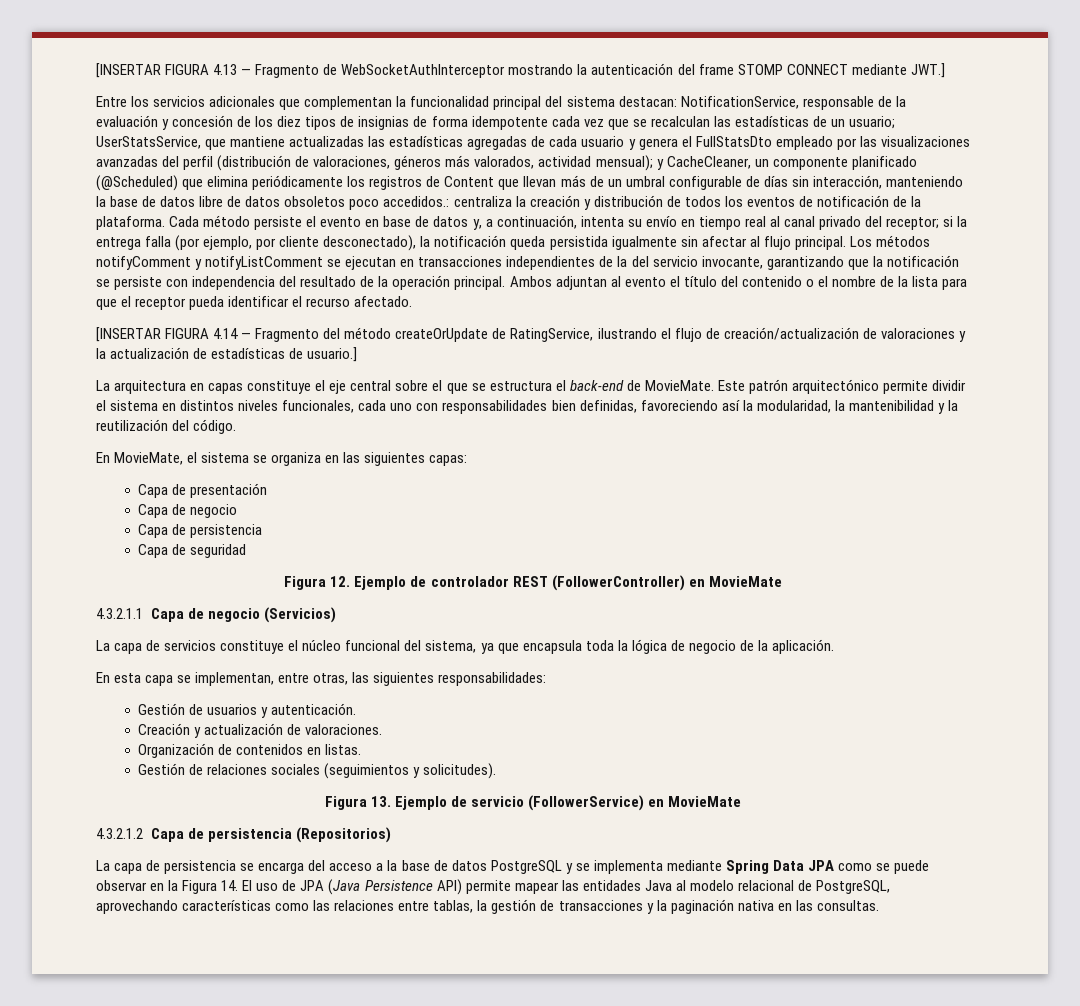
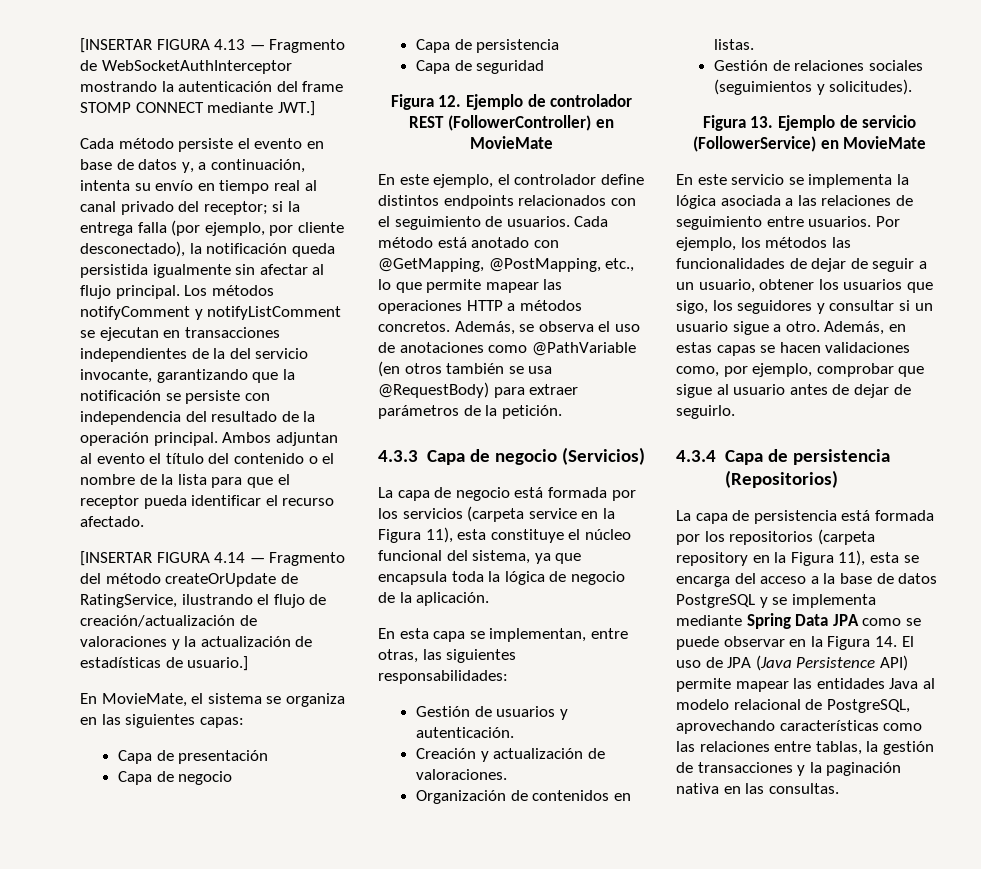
- Entre los servicios adicionales que complementan la funcionalidad principal del sistema destacan: NotificationService, responsable de la evaluación y concesión de los diez tipos de insignias de forma idempotente cada vez que se recalculan las estadísticas de un usuario; UserStatsService, que mantiene actualizadas las estadísticas agregadas de cada usuario y genera el FullStatsDto empleado por las visualizaciones avanzadas del perfil (distribución de valoraciones, géneros más valorados, actividad mensual); y CacheCleaner, un componente planificado (@Scheduled) que elimina periódicamente los registros de Content que llevan más de un umbral configurable de días sin interacción, manteniendo la base de datos libre de datos obsoletos poco accedidos.: centraliza la creación y distribución de todos los eventos de notificación de la plataforma.
- La arquitectura en capas constituye el eje central sobre el que se estructura el back-end de MovieMate. Este patrón arquitectónico permite dividir el sistema en distintos niveles funcionales, cada uno con responsabilidades bien definidas, favoreciendo así la modularidad, la mantenibilidad y la reutilización del código.
- 4.3.2.1.1 Capa de negocio (Servicios)
+ En este ejemplo, el controlador define distintos endpoints relacionados con el seguimiento de usuarios. Cada método está anotado con @GetMapping, @PostMapping, etc., lo que permite mapear las operaciones HTTP a métodos concretos. Además, se observa el uso de anotaciones como @PathVariable (en otros también se usa @RequestBody) para extraer parámetros de la petición.
+ 4.3.3 Capa de negocio (Servicios)
- La capa de servicios constituye el núcleo funcional del sistema, ya que encapsula toda la lógica de negocio de la aplicación.
+ La capa de negocio está formada por los servicios (carpeta service en la Figura 11), esta constituye el núcleo funcional del sistema, ya que encapsula toda la lógica de negocio de la aplicación.
- 4.3.2.1.2 Capa de persistencia (Repositorios)
+ En este servicio se implementa la lógica asociada a las relaciones de seguimiento entre usuarios. Por ejemplo, los métodos las funcionalidades de dejar de seguir a un usuario, obtener los usuarios que sigo, los seguidores y consultar si un usuario sigue a otro. Además, en estas capas se hacen validaciones como, por ejemplo, comprobar que sigue al usuario antes de dejar de seguirlo.
+ 4.3.4 Capa de persistencia (Repositorios)
- La capa de persistencia se encarga del acceso a la base de datos PostgreSQL y se implementa mediante Spring Data JPA como se puede observar en la Figura 14. El uso de JPA (Java Persistence API) permite mapear las entidades Java al modelo relacional de PostgreSQL, aprovechando características como las relaciones entre tablas, la gestión de transacciones y la paginación nativa en las consultas.
+ La capa de persistencia está formada por los repositorios (carpeta repository en la Figura 11), esta se encarga del acceso a la base de datos PostgreSQL y se implementa mediante Spring Data JPA como se puede observar en la Figura 14. El uso de JPA (Java Persistence API) permite mapear las entidades Java al modelo relacional de PostgreSQL, aprovechando características como las relaciones entre tablas, la gestión de transacciones y la paginación nativa en las consultas.

